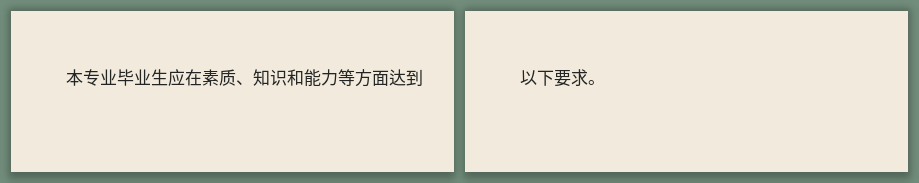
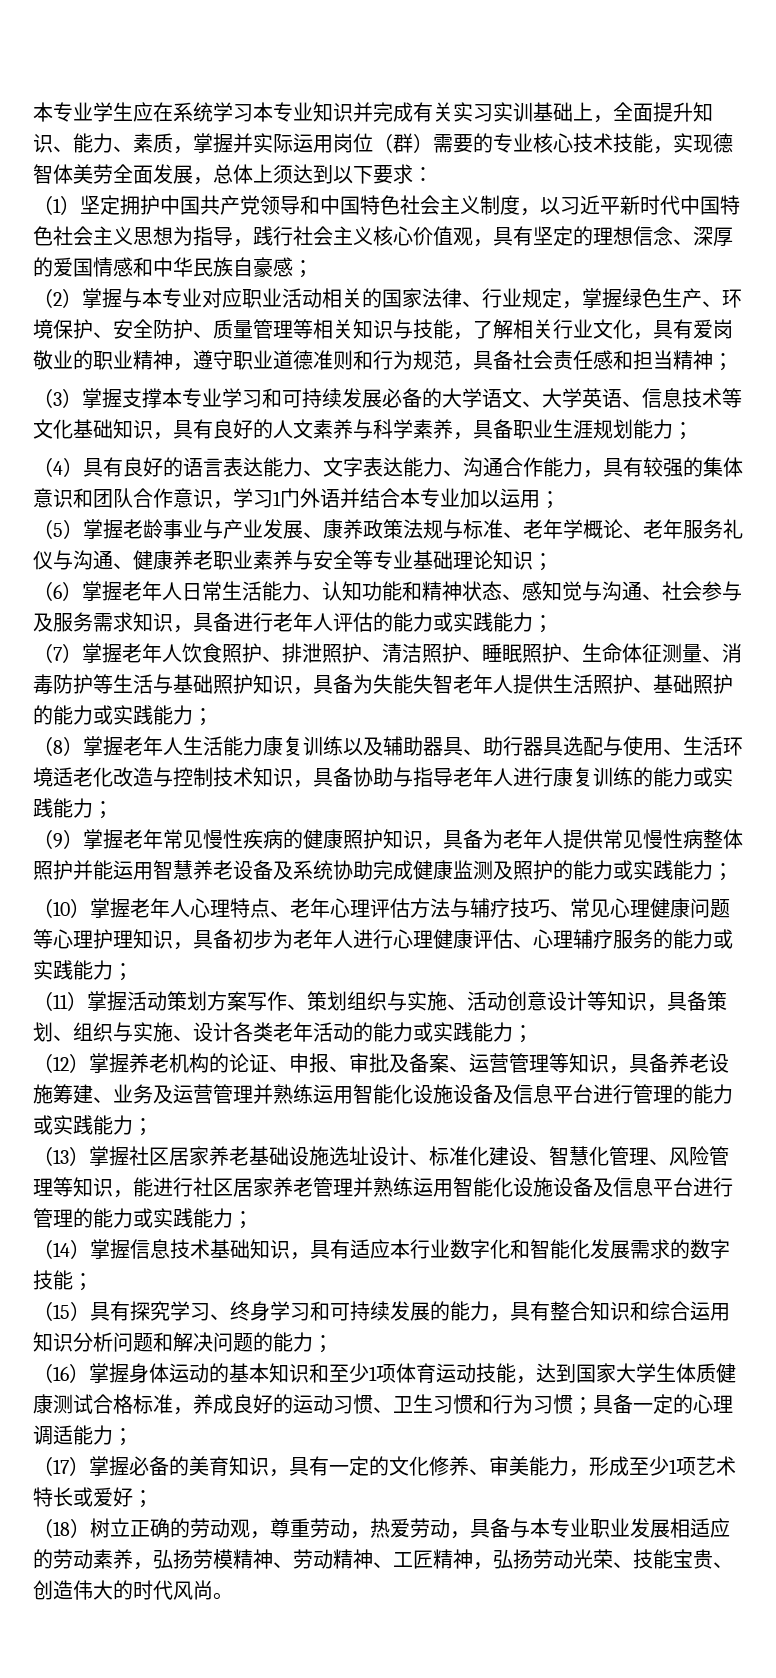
- 本专业毕业生应在素质、知识和能力等方面达到以下要求。
+ 本专业学生应在系统学习本专业知识并完成有关实习实训基础上，全面提升知识、能力、素质，掌握并实际运用岗位（群）需要的专业核心技术技能，实现德智体美劳全面发展，总体上须达到以下要求：
+ （1）坚定拥护中国共产党领导和中国特色社会主义制度，以习近平新时代中国特色社会主义思想为指导，践行社会主义核心价值观，具有坚定的理想信念、深厚的爱国情感和中华民族自豪感；
+ （2）掌握与本专业对应职业活动相关的国家法律、行业规定，掌握绿色生产、环境保护、安全防护、质量管理等相关知识与技能，了解相关行业文化，具有爱岗敬业的职业精神，遵守职业道德准则和行为规范，具备社会责任感和担当精神；
+ （3）掌握支撑本专业学习和可持续发展必备的大学语文、大学英语、信息技术等文化基础知识，具有良好的人文素养与科学素养，具备职业生涯规划能力；
+ （4）具有良好的语言表达能力、文字表达能力、沟通合作能力，具有较强的集体意识和团队合作意识，学习1门外语并结合本专业加以运用；
+ （5）掌握老龄事业与产业发展、康养政策法规与标准、老年学概论、老年服务礼仪与沟通、健康养老职业素养与安全等专业基础理论知识；
+ （6）掌握老年人日常生活能力、认知功能和精神状态、感知觉与沟通、社会参与及服务需求知识，具备进行老年人评估的能力或实践能力；
+ （7）掌握老年人饮食照护、排泄照护、清洁照护、睡眠照护、生命体征测量、消毒防护等生活与基础照护知识，具备为失能失智老年人提供生活照护、基础照护的能力或实践能力；
+ （8）掌握老年人生活能力康复训练以及辅助器具、助行器具选配与使用、生活环境适老化改造与控制技术知识，具备协助与指导老年人进行康复训练的能力或实践能力；
+ （9）掌握老年常见慢性疾病的健康照护知识，具备为老年人提供常见慢性病整体照护并能运用智慧养老设备及系统协助完成健康监测及照护的能力或实践能力；
+ （10）掌握老年人心理特点、老年心理评估方法与辅疗技巧、常见心理健康问题等心理护理知识，具备初步为老年人进行心理健康评估、心理辅疗服务的能力或实践能力；
+ （11）掌握活动策划方案写作、策划组织与实施、活动创意设计等知识，具备策划、组织与实施、设计各类老年活动的能力或实践能力；
+ （12）掌握养老机构的论证、申报、审批及备案、运营管理等知识，具备养老设施筹建、业务及运营管理并熟练运用智能化设施设备及信息平台进行管理的能力或实践能力；
+ （13）掌握社区居家养老基础设施选址设计、标准化建设、智慧化管理、风险管理等知识，能进行社区居家养老管理并熟练运用智能化设施设备及信息平台进行管理的能力或实践能力；
+ （14）掌握信息技术基础知识，具有适应本行业数字化和智能化发展需求的数字技能；
+ （15）具有探究学习、终身学习和可持续发展的能力，具有整合知识和综合运用知识分析问题和解决问题的能力；
+ （16）掌握身体运动的基本知识和至少1项体育运动技能，达到国家大学生体质健康测试合格标准，养成良好的运动习惯、卫生习惯和行为习惯；具备一定的心理调适能力；
+ （17）掌握必备的美育知识，具有一定的文化修养、审美能力，形成至少1项艺术特长或爱好；
+ （18）树立正确的劳动观，尊重劳动，热爱劳动，具备与本专业职业发展相适应的劳动素养，弘扬劳模精神、劳动精神、工匠精神，弘扬劳动光荣、技能宝贵、创造伟大的时代风尚。

